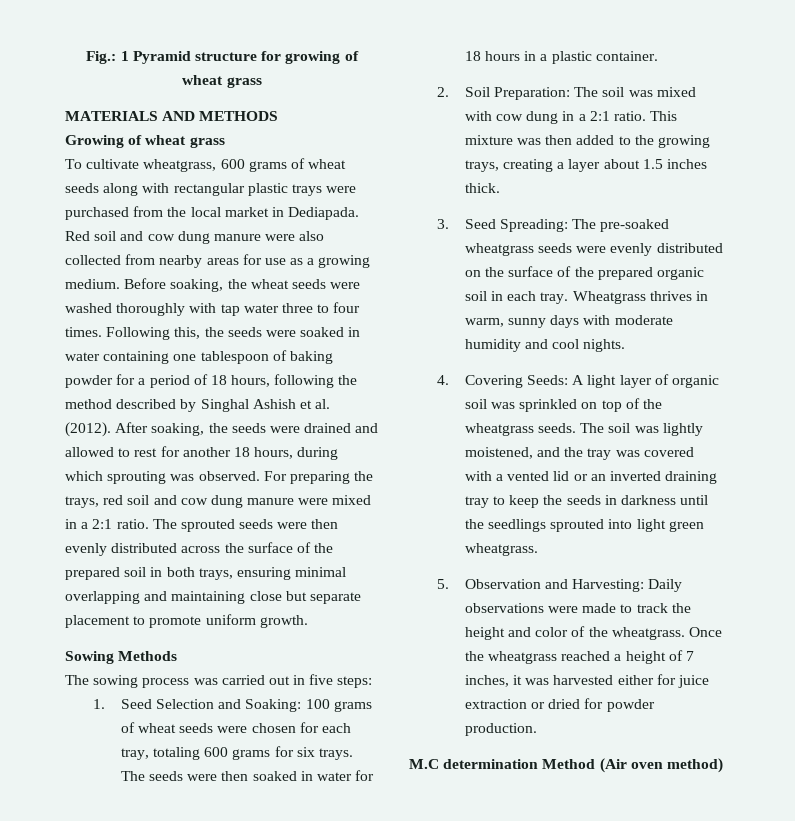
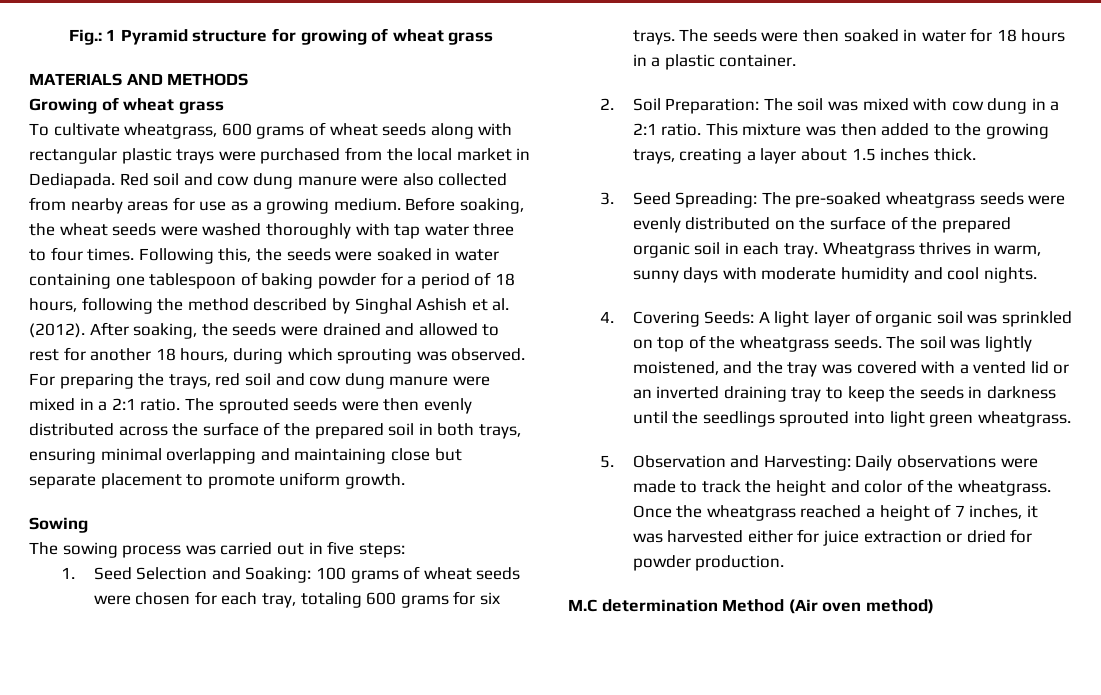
- Sowing Methods
+ Sowing

